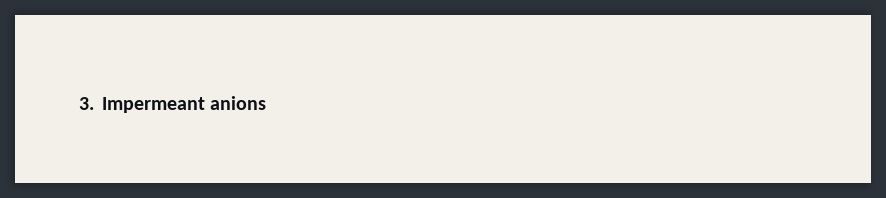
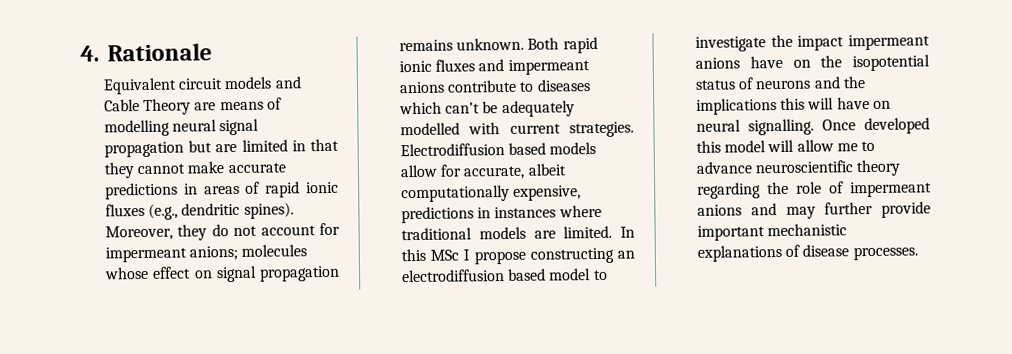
- 3. Impermeant anions
+ 4. Rationale
+ Equivalent circuit models and Cable Theory are means of modelling neural signal propagation but are limited in that they cannot make accurate predictions in areas of rapid ionic fluxes (e.g., dendritic spines). Moreover, they do not account for impermeant anions; molecules whose effect on signal propagation remains unknown. Both rapid ionic fluxes and impermeant anions contribute to diseases which can’t be adequately modelled with current strategies. Electrodiffusion based models allow for accurate, albeit computationally expensive, predictions in instances where traditional models are limited. In this MSc I propose constructing an electrodiffusion based model to investigate the impact impermeant anions have on the isopotential status of neurons and the implications this will have on neural signalling. Once developed this model will allow me to advance neuroscientific theory regarding the role of impermeant anions and may further provide important mechanistic explanations of disease processes.

